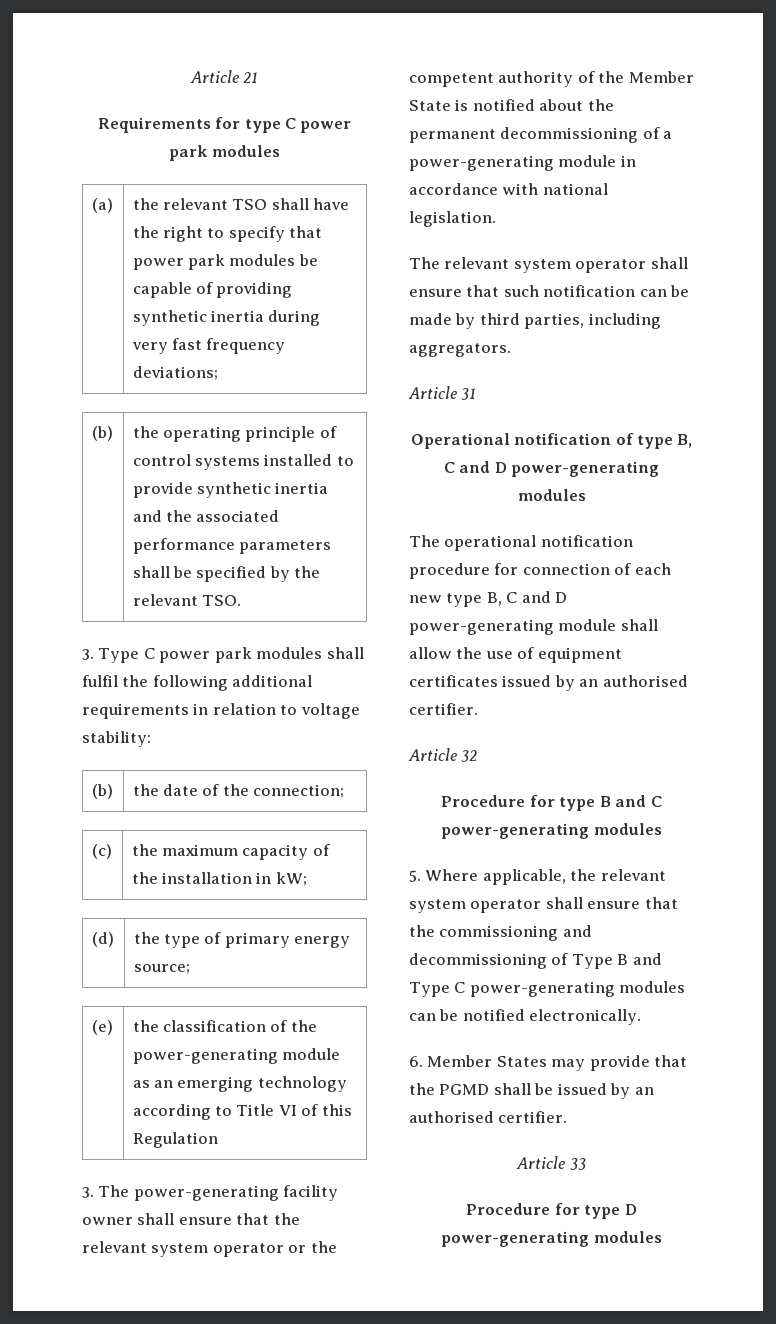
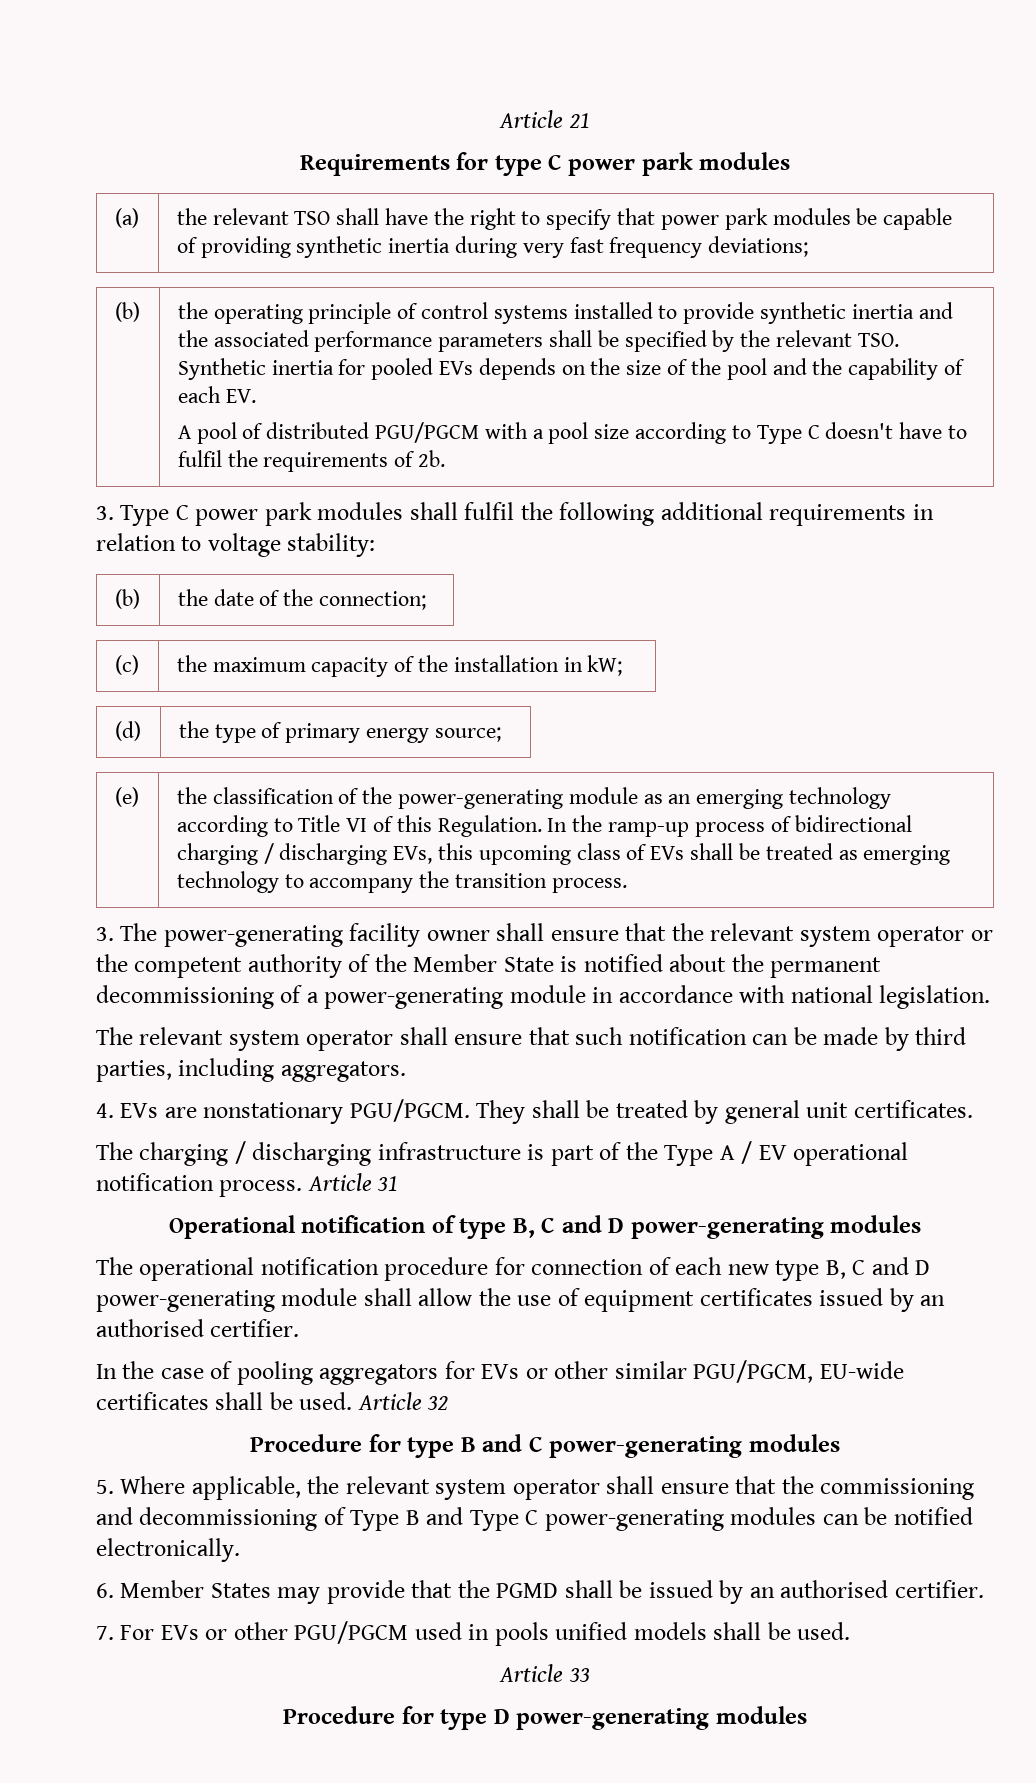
- the operating principle of control systems installed to provide synthetic inertia and the associated performance parameters shall be specified by the relevant TSO.
+ the operating principle of control systems installed to provide synthetic inertia and the associated performance parameters shall be specified by the relevant TSO. Synthetic inertia for pooled EVs depends on the size of the pool and the capability of each EV.
+ A pool of distributed PGU/PGCM with a pool size according to Type C doesn't have to fulfil the requirements of 2b.
- the classification of the power-generating module as an emerging technology according to Title VI of this Regulation
+ the classification of the power-generating module as an emerging technology according to Title VI of this Regulation. In the ramp-up process of bidirectional charging / discharging EVs, this upcoming class of EVs shall be treated as emerging technology to accompany the transition process.
+ 4. EVs are nonstationary PGU/PGCM. They shall be treated by general unit certificates.
+ The charging / discharging infrastructure is part of the Type A / EV operational notification process.
+ In the case of pooling aggregators for EVs or other similar PGU/PGCM, EU-wide certificates shall be used.
+ 7. For EVs or other PGU/PGCM used in pools unified models shall be used.

